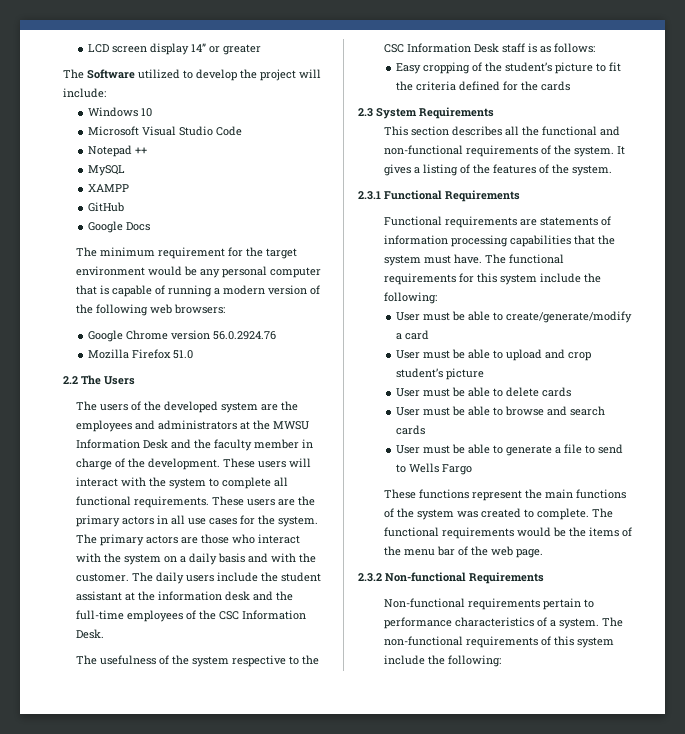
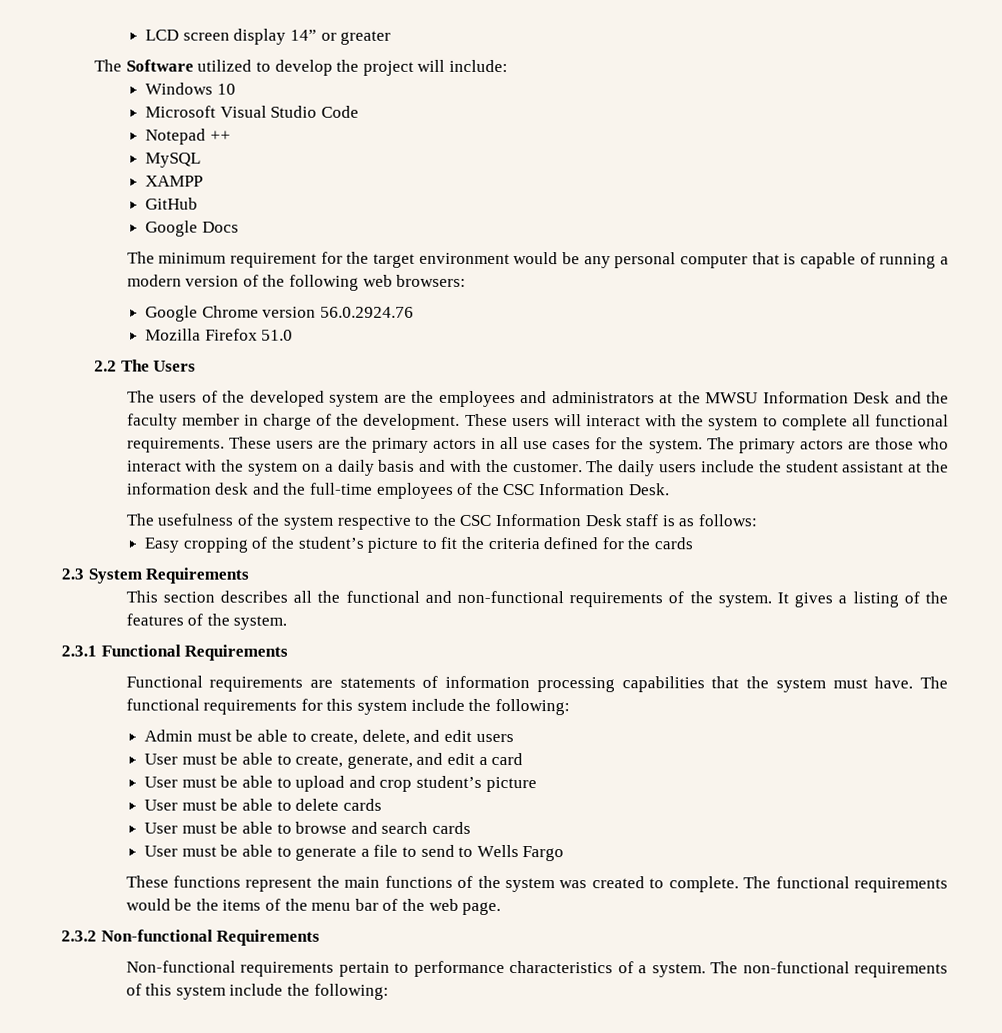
- User must be able to create/generate/modify a card
+ Admin must be able to create, delete, and edit users
+ User must be able to create, generate, and edit a card

